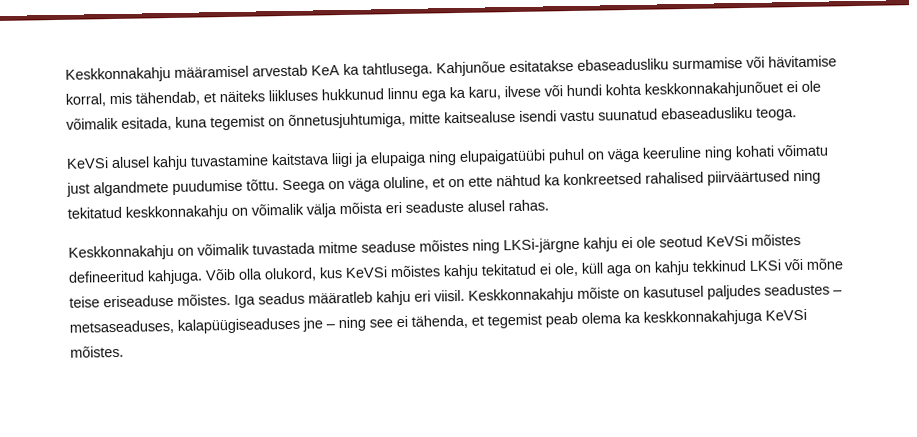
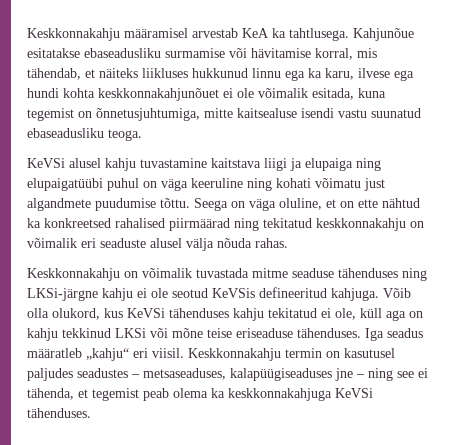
- Kahjunõue esitatakse ebaseadusliku surmamise või hävitamise korral, mis tähendab, et näiteks liikluses hukkunud linnu ega ka karu, ilvese või hundi kohta keskkonnakahjunõuet ei ole võimalik esitada, kuna tegemist on õnnetusjuhtumiga, mitte kaitsealuse isendi vastu suunatud ebaseadusliku teoga.
+ Kahjunõue esitatakse ebaseadusliku surmamise või hävitamise korral, mis tähendab, et näiteks liikluses hukkunud linnu ega ka karu, ilvese ega hundi kohta keskkonnakahjunõuet ei ole võimalik esitada, kuna tegemist on õnnetusjuhtumiga, mitte kaitsealuse isendi vastu suunatud ebaseadusliku teoga.
- Seega on väga oluline, et on ette nähtud ka konkreetsed rahalised piirväärtused ning tekitatud keskkonnakahju on võimalik välja mõista eri seaduste alusel rahas.
+ Seega on väga oluline, et on ette nähtud ka konkreetsed rahalised piirmäärad ning tekitatud keskkonnakahju on võimalik eri seaduste alusel välja nõuda rahas.
- Keskkonnakahju on võimalik tuvastada mitme seaduse mõistes ning LKSi-järgne kahju ei ole seotud KeVSi mõistes defineeritud kahjuga.
+ Keskkonnakahju on võimalik tuvastada mitme seaduse tähenduses ning LKSi-järgne kahju ei ole seotud KeVSis defineeritud kahjuga.
- Võib olla olukord, kus KeVSi mõistes kahju tekitatud ei ole, küll aga on kahju tekkinud LKSi või mõne teise eriseaduse mõistes.
+ Võib olla olukord, kus KeVSi tähenduses kahju tekitatud ei ole, küll aga on kahju tekkinud LKSi või mõne teise eriseaduse tähenduses.
- Iga seadus määratleb kahju eri viisil.
+ Iga seadus määratleb „kahju“ eri viisil.
- Keskkonnakahju mõiste on kasutusel paljudes seadustes – metsaseaduses, kalapüügiseaduses jne – ning see ei tähenda, et tegemist peab olema ka keskkonnakahjuga KeVSi mõistes.
+ Keskkonnakahju termin on kasutusel paljudes seadustes – metsaseaduses, kalapüügiseaduses jne – ning see ei tähenda, et tegemist peab olema ka keskkonnakahjuga KeVSi tähenduses.

